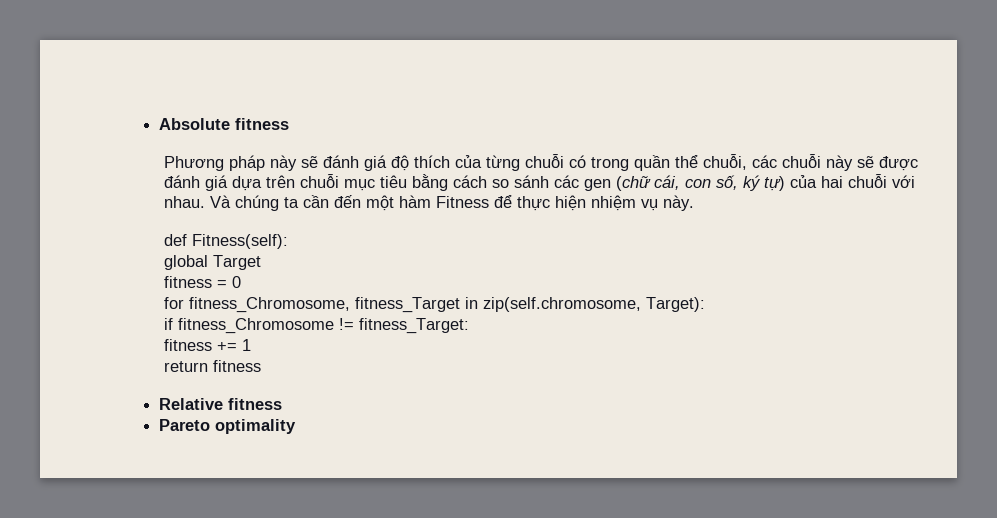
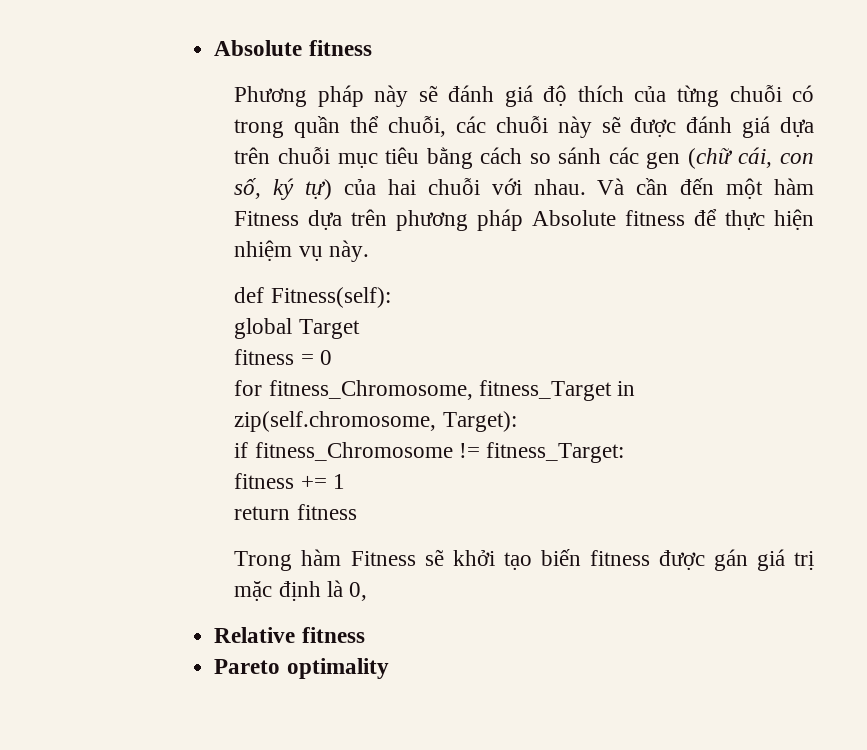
- Và chúng ta cần đến một hàm Fitness để thực hiện nhiệm vụ này.
+ Và cần đến một hàm Fitness dựa trên phương pháp Absolute fitness để thực hiện nhiệm vụ này.
+ Trong hàm Fitness sẽ khởi tạo biến fitness được gán giá trị mặc định là 0,

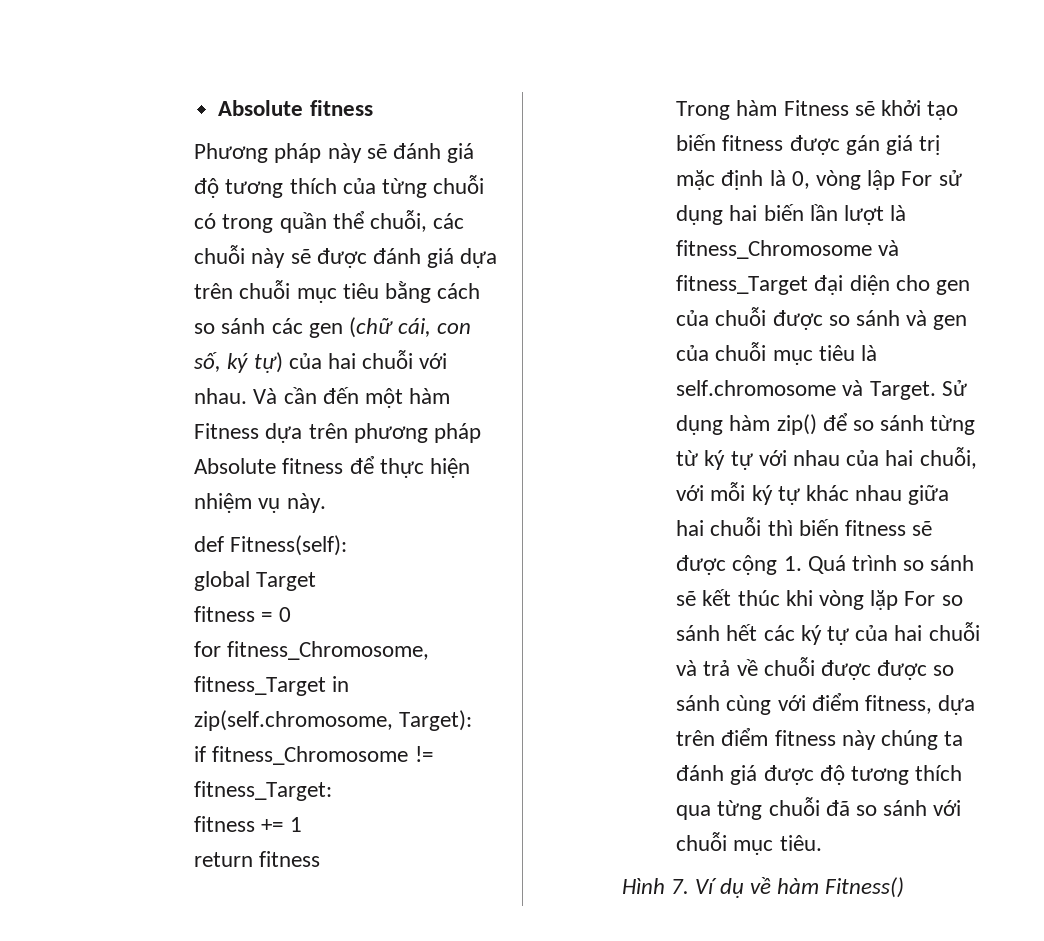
- Phương pháp này sẽ đánh giá độ thích của từng chuỗi có trong quần thể chuỗi, các chuỗi này sẽ được đánh giá dựa trên chuỗi mục tiêu bằng cách so sánh các gen (chữ cái, con số, ký tự) của hai chuỗi với nhau.
+ Phương pháp này sẽ đánh giá độ tương thích của từng chuỗi có trong quần thể chuỗi, các chuỗi này sẽ được đánh giá dựa trên chuỗi mục tiêu bằng cách so sánh các gen (chữ cái, con số, ký tự) của hai chuỗi với nhau.
- Trong hàm Fitness sẽ khởi tạo biến fitness được gán giá trị mặc định là 0,
- Relative fitness
- Pareto optimality
+ Trong hàm Fitness sẽ khởi tạo biến fitness được gán giá trị mặc định là 0, vòng lập For sử dụng hai biến lần lượt là fitness_Chromosome và fitness_Target đại diện cho gen của chuỗi được so sánh và gen của chuỗi mục tiêu là self.chromosome và Target. Sử dụng hàm zip() để so sánh từng từ ký tự với nhau của hai chuỗi, với mỗi ký tự khác nhau giữa hai chuỗi thì biến fitness sẽ được cộng 1. Quá trình so sánh sẽ kết thúc khi vòng lặp For so sánh hết các ký tự của hai chuỗi và trả về chuỗi được được so sánh cùng với điểm fitness, dựa trên điểm fitness này chúng ta đánh giá được độ tương thích qua từng chuỗi đã so sánh với chuỗi mục tiêu.
+ Hình 7. Ví dụ về hàm Fitness()

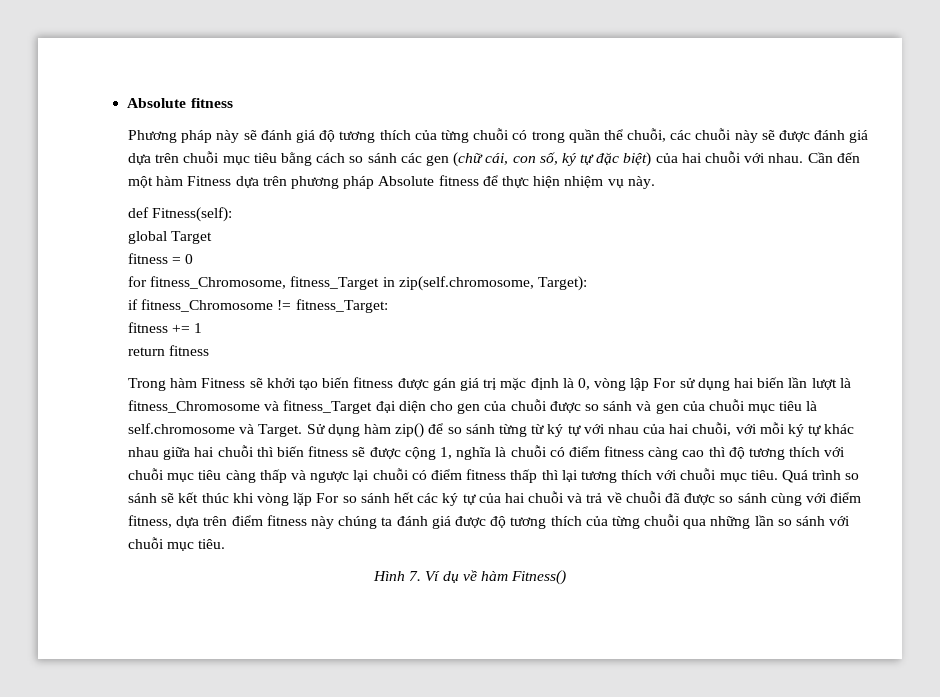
- Phương pháp này sẽ đánh giá độ tương thích của từng chuỗi có trong quần thể chuỗi, các chuỗi này sẽ được đánh giá dựa trên chuỗi mục tiêu bằng cách so sánh các gen (chữ cái, con số, ký tự) của hai chuỗi với nhau.
+ Phương pháp này sẽ đánh giá độ tương thích của từng chuỗi có trong quần thể chuỗi, các chuỗi này sẽ được đánh giá dựa trên chuỗi mục tiêu bằng cách so sánh các gen (chữ cái, con số, ký tự đặc biệt) của hai chuỗi với nhau.
- Và cần đến một hàm Fitness dựa trên phương pháp Absolute fitness để thực hiện nhiệm vụ này.
+ Cần đến một hàm Fitness dựa trên phương pháp Absolute fitness để thực hiện nhiệm vụ này.
- Sử dụng hàm zip() để so sánh từng từ ký tự với nhau của hai chuỗi, với mỗi ký tự khác nhau giữa hai chuỗi thì biến fitness sẽ được cộng 1. Quá trình so sánh sẽ kết thúc khi vòng lặp For so sánh hết các ký tự của hai chuỗi và trả về chuỗi được được so sánh cùng với điểm fitness, dựa trên điểm fitness này chúng ta đánh giá được độ tương thích qua từng chuỗi đã so sánh với chuỗi mục tiêu.
+ Sử dụng hàm zip() để so sánh từng từ ký tự với nhau của hai chuỗi, với mỗi ký tự khác nhau giữa hai chuỗi thì biến fitness sẽ được cộng 1, nghĩa là chuỗi có điểm fitness càng cao thì độ tương thích với chuỗi mục tiêu càng thấp và ngược lại chuỗi có điểm fitness thấp thì lại tương thích với chuỗi mục tiêu. Quá trình so sánh sẽ kết thúc khi vòng lặp For so sánh hết các ký tự của hai chuỗi và trả về chuỗi đã được so sánh cùng với điểm fitness, dựa trên điểm fitness này chúng ta đánh giá được độ tương thích của từng chuỗi qua những lần so sánh với chuỗi mục tiêu.

